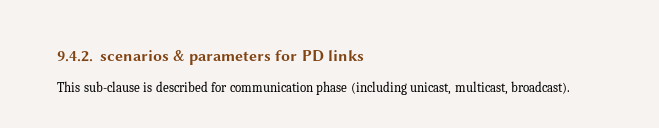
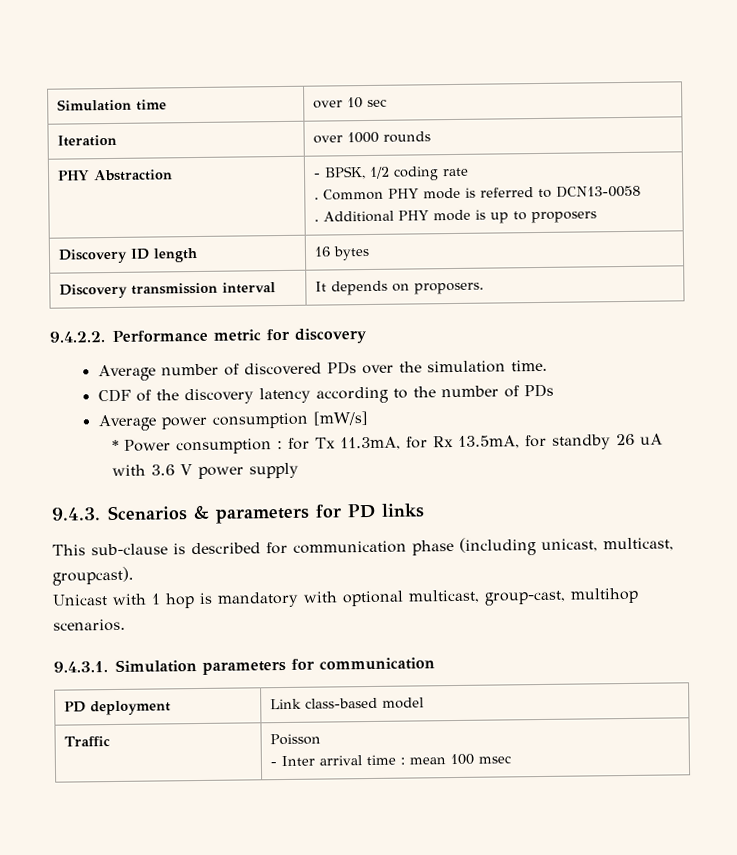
- 9.4.2. scenarios & parameters for PD links
+ Simulation time | over 10 sec
+ Iteration | over 1000 rounds
+ PHY Abstraction | - BPSK, 1/2 coding rate
+ . Common PHY mode is referred to DCN13-0058
+ . Additional PHY mode is up to proposers
+ Discovery ID length | 16 bytes
+ Discovery transmission interval | It depends on proposers.
+ 9.4.2.2. Performance metric for discovery
+ Average number of discovered PDs over the simulation time.
+ CDF of the discovery latency according to the number of PDs
+ Average power consumption [mW/s]
+ * Power consumption : for Tx 11.3mA, for Rx 13.5mA, for standby 26 uA with 3.6 V power supply
+ 9.4.3. Scenarios & parameters for PD links
- This sub-clause is described for communication phase (including unicast, multicast, broadcast).
+ This sub-clause is described for communication phase (including unicast, multicast, groupcast).
+ Unicast with 1 hop is mandatory with optional multicast, group-cast, multihop scenarios.
+ 9.4.3.1. Simulation parameters for communication
+ PD deployment | Link class-based model
+ Traffic | Poisson
+ - Inter arrival time : mean 100 msec

